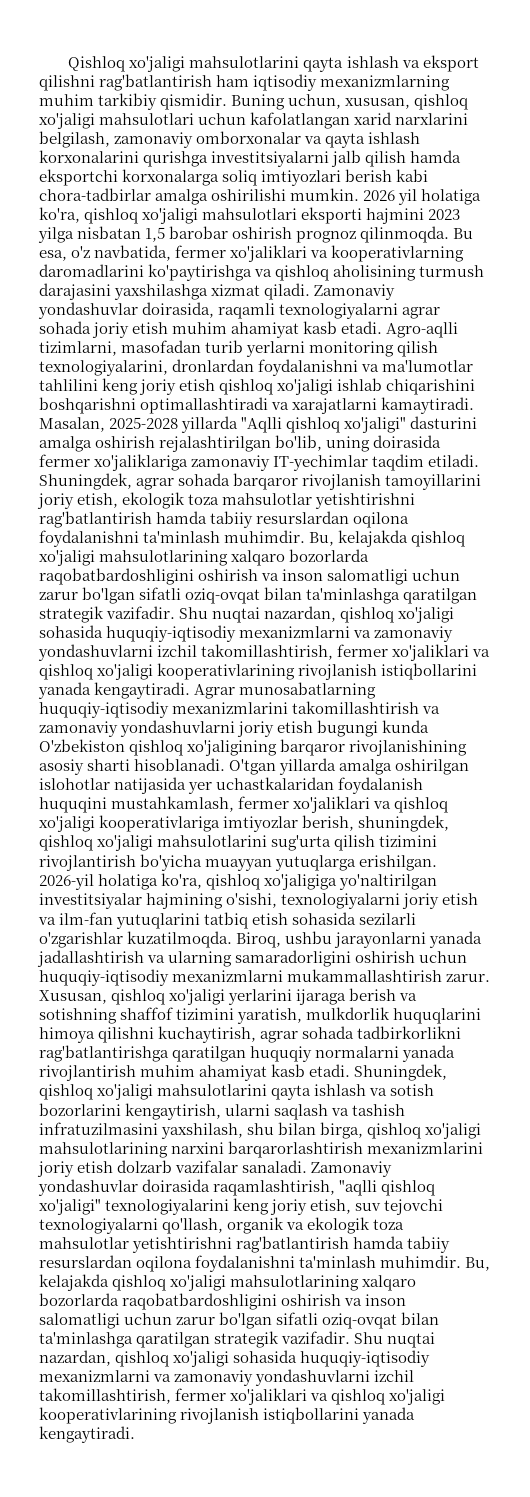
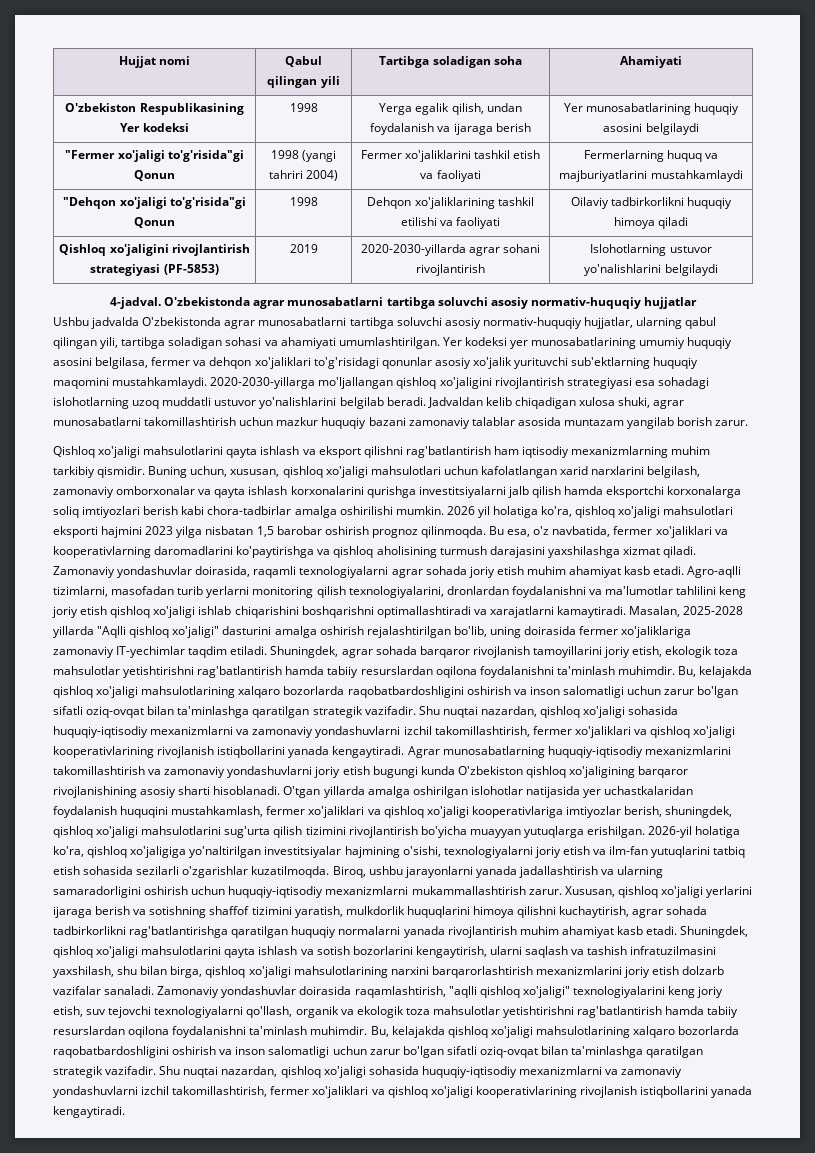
+ Hujjat nomi | Qabul qilingan yili | Tartibga soladigan soha | Ahamiyati
+ O'zbekiston Respublikasining Yer kodeksi | 1998 | Yerga egalik qilish, undan foydalanish va ijaraga berish | Yer munosabatlarining huquqiy asosini belgilaydi
+ "Fermer xo'jaligi to'g'risida"gi Qonun | 1998 (yangi tahriri 2004) | Fermer xo'jaliklarini tashkil etish va faoliyati | Fermerlarning huquq va majburiyatlarini mustahkamlaydi
+ "Dehqon xo'jaligi to'g'risida"gi Qonun | 1998 | Dehqon xo'jaliklarining tashkil etilishi va faoliyati | Oilaviy tadbirkorlikni huquqiy himoya qiladi
+ Qishloq xo'jaligini rivojlantirish strategiyasi (PF-5853) | 2019 | 2020-2030-yillarda agrar sohani rivojlantirish | Islohotlarning ustuvor yo'nalishlarini belgilaydi
+ 4-jadval. O'zbekistonda agrar munosabatlarni tartibga soluvchi asosiy normativ-huquqiy hujjatlar
+ Ushbu jadvalda O'zbekistonda agrar munosabatlarni tartibga soluvchi asosiy normativ-huquqiy hujjatlar, ularning qabul qilingan yili, tartibga soladigan sohasi va ahamiyati umumlashtirilgan. Yer kodeksi yer munosabatlarining umumiy huquqiy asosini belgilasa, fermer va dehqon xo'jaliklari to'g'risidagi qonunlar asosiy xo'jalik yurituvchi sub'ektlarning huquqiy maqomini mustahkamlaydi. 2020-2030-yillarga mo'ljallangan qishloq xo'jaligini rivojlantirish strategiyasi esa sohadagi islohotlarning uzoq muddatli ustuvor yo'nalishlarini belgilab beradi. Jadvaldan kelib chiqadigan xulosa shuki, agrar munosabatlarni takomillashtirish uchun mazkur huquqiy bazani zamonaviy talablar asosida muntazam yangilab borish zarur.

